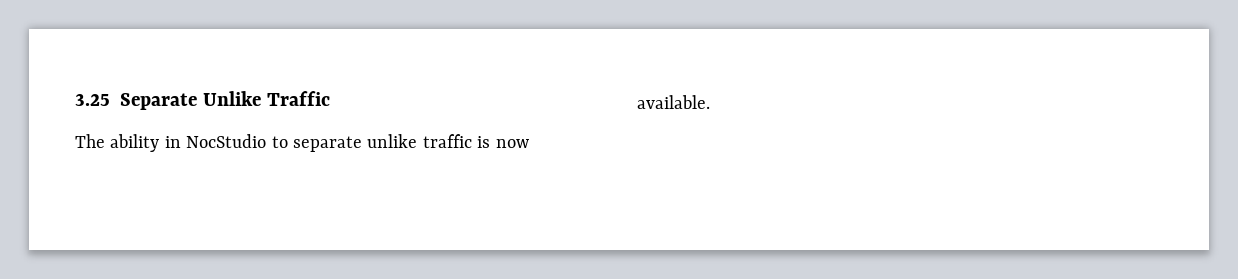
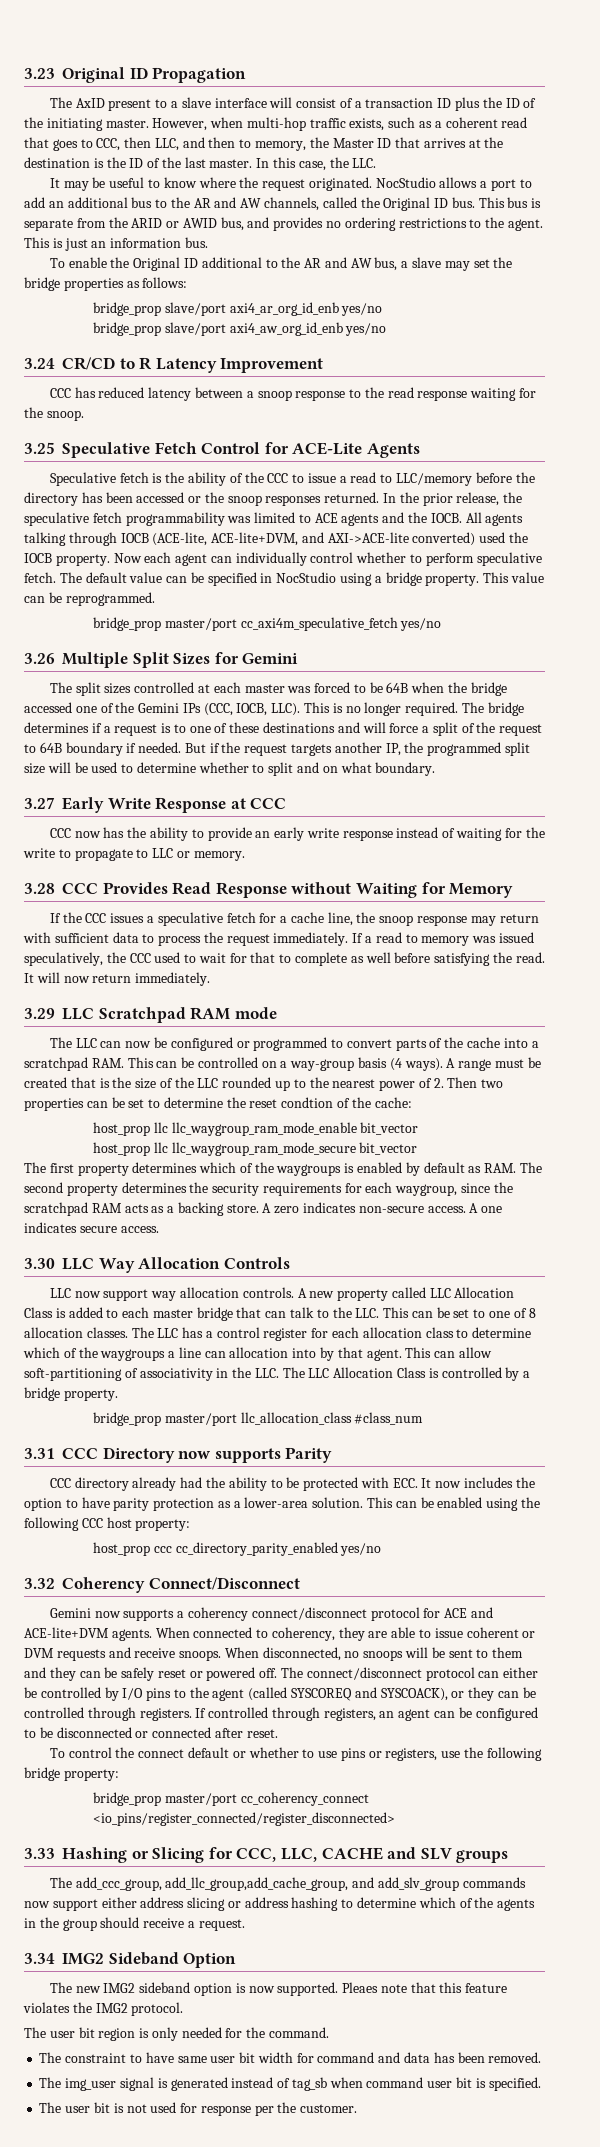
- 3.25 Separate Unlike Traffic
- The ability in NocStudio to separate unlike traffic is now available.
+ 3.23 Original ID Propagation
+ The AxID present to a slave interface will consist of a transaction ID plus the ID of the initiating master. However, when multi-hop traffic exists, such as a coherent read that goes to CCC, then LLC, and then to memory, the Master ID that arrives at the destination is the ID of the last master. In this case, the LLC.
+ It may be useful to know where the request originated. NocStudio allows a port to add an additional bus to the AR and AW channels, called the Original ID bus. This bus is separate from the ARID or AWID bus, and provides no ordering restrictions to the agent. This is just an information bus.
+ To enable the Original ID additional to the AR and AW bus, a slave may set the bridge properties as follows:
+ bridge_prop slave/port axi4_ar_org_id_enb yes/no
+ bridge_prop slave/port axi4_aw_org_id_enb yes/no
+ 3.24 CR/CD to R Latency Improvement
+ CCC has reduced latency between a snoop response to the read response waiting for the snoop.
+ 3.25 Speculative Fetch Control for ACE-Lite Agents
+ Speculative fetch is the ability of the CCC to issue a read to LLC/memory before the directory has been accessed or the snoop responses returned. In the prior release, the speculative fetch programmability was limited to ACE agents and the IOCB. All agents talking through IOCB (ACE-lite, ACE-lite+DVM, and AXI->ACE-lite converted) used the IOCB property. Now each agent can individually control whether to perform speculative fetch. The default value can be specified in NocStudio using a bridge property. This value can be reprogrammed.
+ bridge_prop master/port cc_axi4m_speculative_fetch yes/no
+ 3.26 Multiple Split Sizes for Gemini
+ The split sizes controlled at each master was forced to be 64B when the bridge accessed one of the Gemini IPs (CCC, IOCB, LLC). This is no longer required. The bridge determines if a request is to one of these destinations and will force a split of the request to 64B boundary if needed. But if the request targets another IP, the programmed split size will be used to determine whether to split and on what boundary.
+ 3.27 Early Write Response at CCC
+ CCC now has the ability to provide an early write response instead of waiting for the write to propagate to LLC or memory.
+ 3.28 CCC Provides Read Response without Waiting for Memory
+ If the CCC issues a speculative fetch for a cache line, the snoop response may return with sufficient data to process the request immediately. If a read to memory was issued speculatively, the CCC used to wait for that to complete as well before satisfying the read. It will now return immediately.
+ 3.29 LLC Scratchpad RAM mode
+ The LLC can now be configured or programmed to convert parts of the cache into a scratchpad RAM. This can be controlled on a way-group basis (4 ways). A range must be created that is the size of the LLC rounded up to the nearest power of 2. Then two properties can be set to determine the reset condtion of the cache:
+ host_prop llc llc_waygroup_ram_mode_enable bit_vector
+ host_prop llc llc_waygroup_ram_mode_secure bit_vector
+ The first property determines which of the waygroups is enabled by default as RAM. The second property determines the security requirements for each waygroup, since the scratchpad RAM acts as a backing store. A zero indicates non-secure access. A one indicates secure access.
+ 3.30 LLC Way Allocation Controls
+ LLC now support way allocation controls. A new property called LLC Allocation Class is added to each master bridge that can talk to the LLC. This can be set to one of 8 allocation classes. The LLC has a control register for each allocation class to determine which of the waygroups a line can allocation into by that agent. This can allow soft-partitioning of associativity in the LLC. The LLC Allocation Class is controlled by a bridge property.
+ bridge_prop master/port llc_allocation_class #class_num
+ 3.31 CCC Directory now supports Parity
+ CCC directory already had the ability to be protected with ECC. It now includes the option to have parity protection as a lower-area solution. This can be enabled using the following CCC host property:
+ host_prop ccc cc_directory_parity_enabled yes/no
+ 3.32 Coherency Connect/Disconnect
+ Gemini now supports a coherency connect/disconnect protocol for ACE and ACE-lite+DVM agents. When connected to coherency, they are able to issue coherent or DVM requests and receive snoops. When disconnected, no snoops will be sent to them and they can be safely reset or powered off. The connect/disconnect protocol can either be controlled by I/O pins to the agent (called SYSCOREQ and SYSCOACK), or they can be controlled through registers. If controlled through registers, an agent can be configured to be disconnected or connected after reset.
+ To control the connect default or whether to use pins or registers, use the following bridge property:
+ bridge_prop master/port cc_coherency_connect <io_pins/register_connected/register_disconnected>
+ 3.33 Hashing or Slicing for CCC, LLC, CACHE and SLV groups
+ The add_ccc_group, add_llc_group,add_cache_group, and add_slv_group commands now support either address slicing or address hashing to determine which of the agents in the group should receive a request.
+ 3.34 IMG2 Sideband Option
+ The new IMG2 sideband option is now supported. Pleaes note that this feature violates the IMG2 protocol.
+ The user bit region is only needed for the command.
+ The constraint to have same user bit width for command and data has been removed.
+ The img_user signal is generated instead of tag_sb when command user bit is specified.
+ The user bit is not used for response per the customer.

